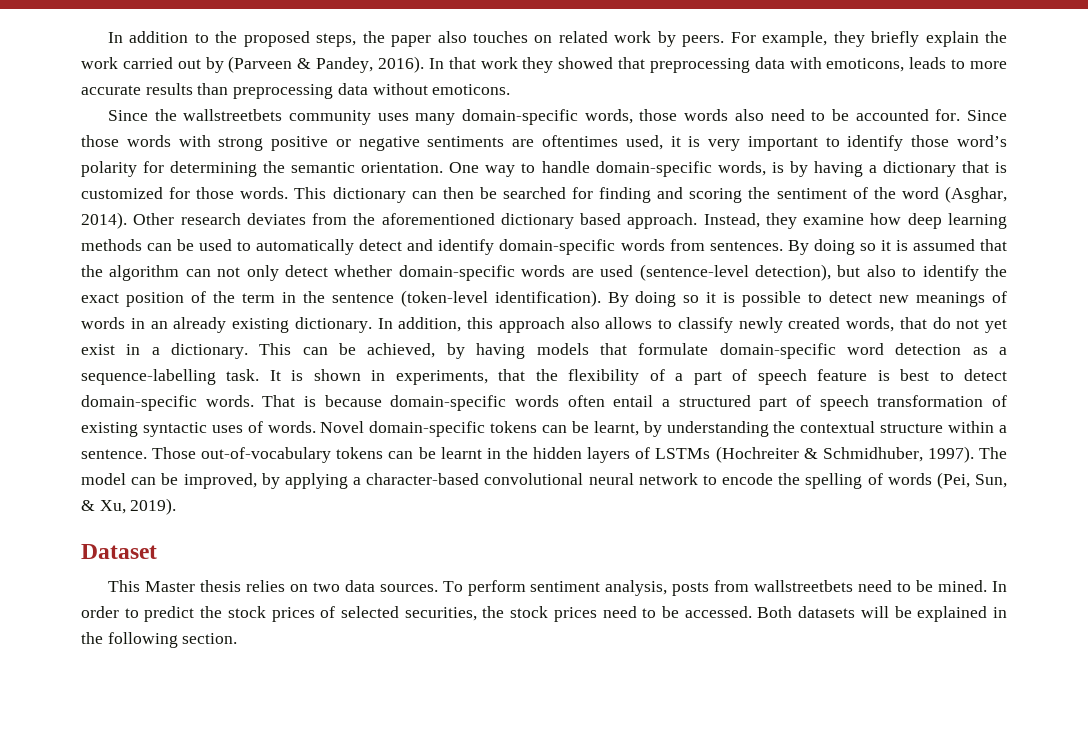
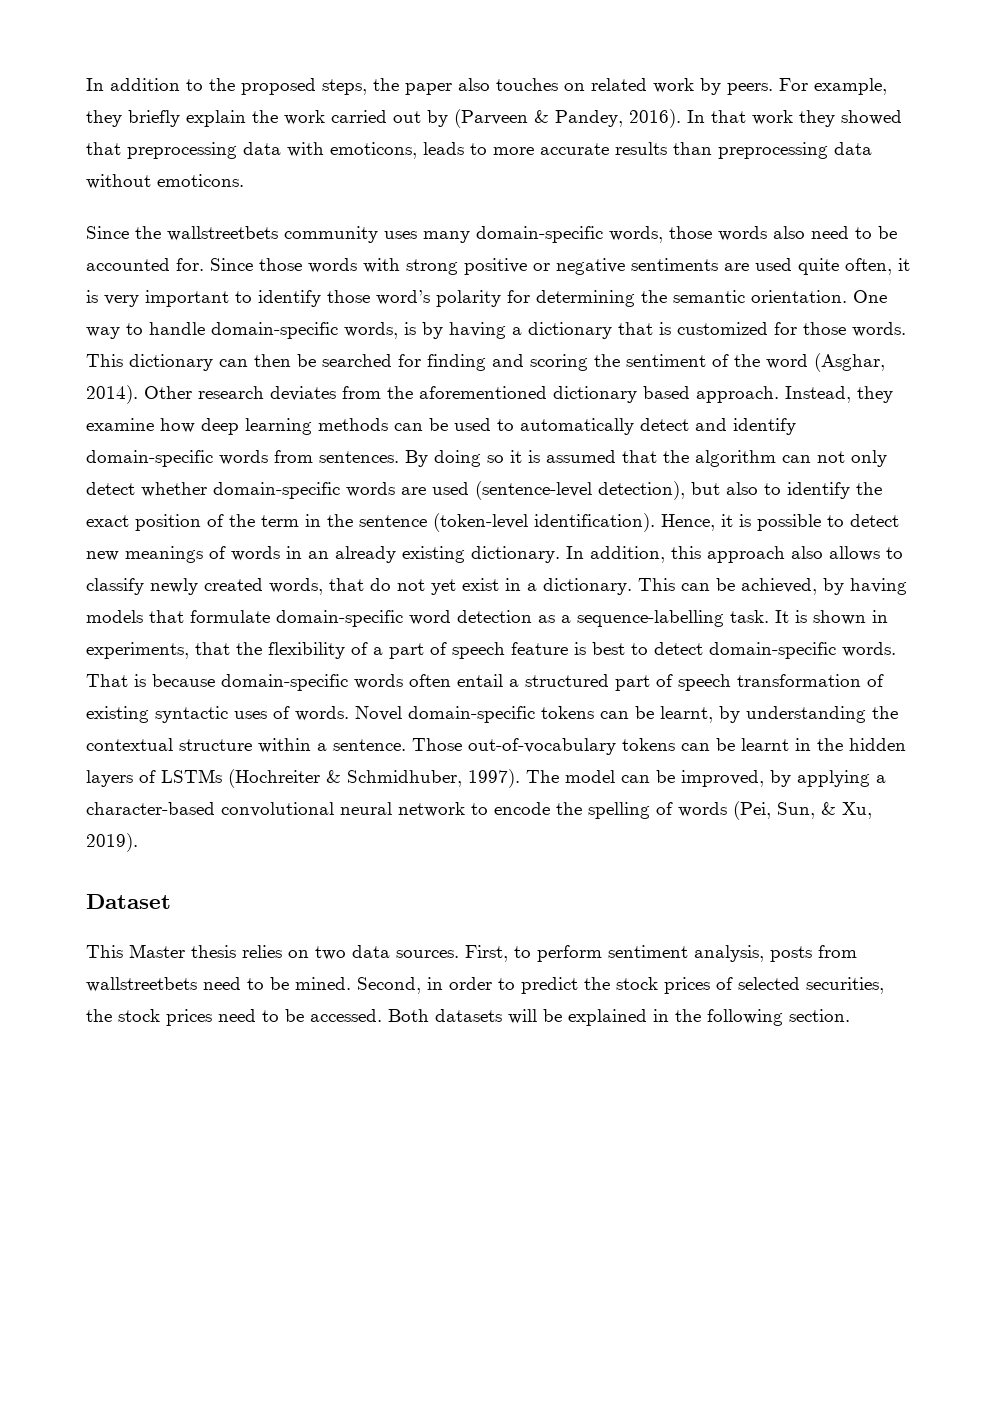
- Since those words with strong positive or negative sentiments are oftentimes used, it is very important to identify those word’s polarity for determining the semantic orientation.
+ Since those words with strong positive or negative sentiments are used quite often, it is very important to identify those word’s polarity for determining the semantic orientation.
- By doing so it is possible to detect new meanings of words in an already existing dictionary.
+ Hence, it is possible to detect new meanings of words in an already existing dictionary.
- To perform sentiment analysis, posts from wallstreetbets need to be mined.
+ First, to perform sentiment analysis, posts from wallstreetbets need to be mined.
- In order to predict the stock prices of selected securities, the stock prices need to be accessed.
+ Second, in order to predict the stock prices of selected securities, the stock prices need to be accessed.

